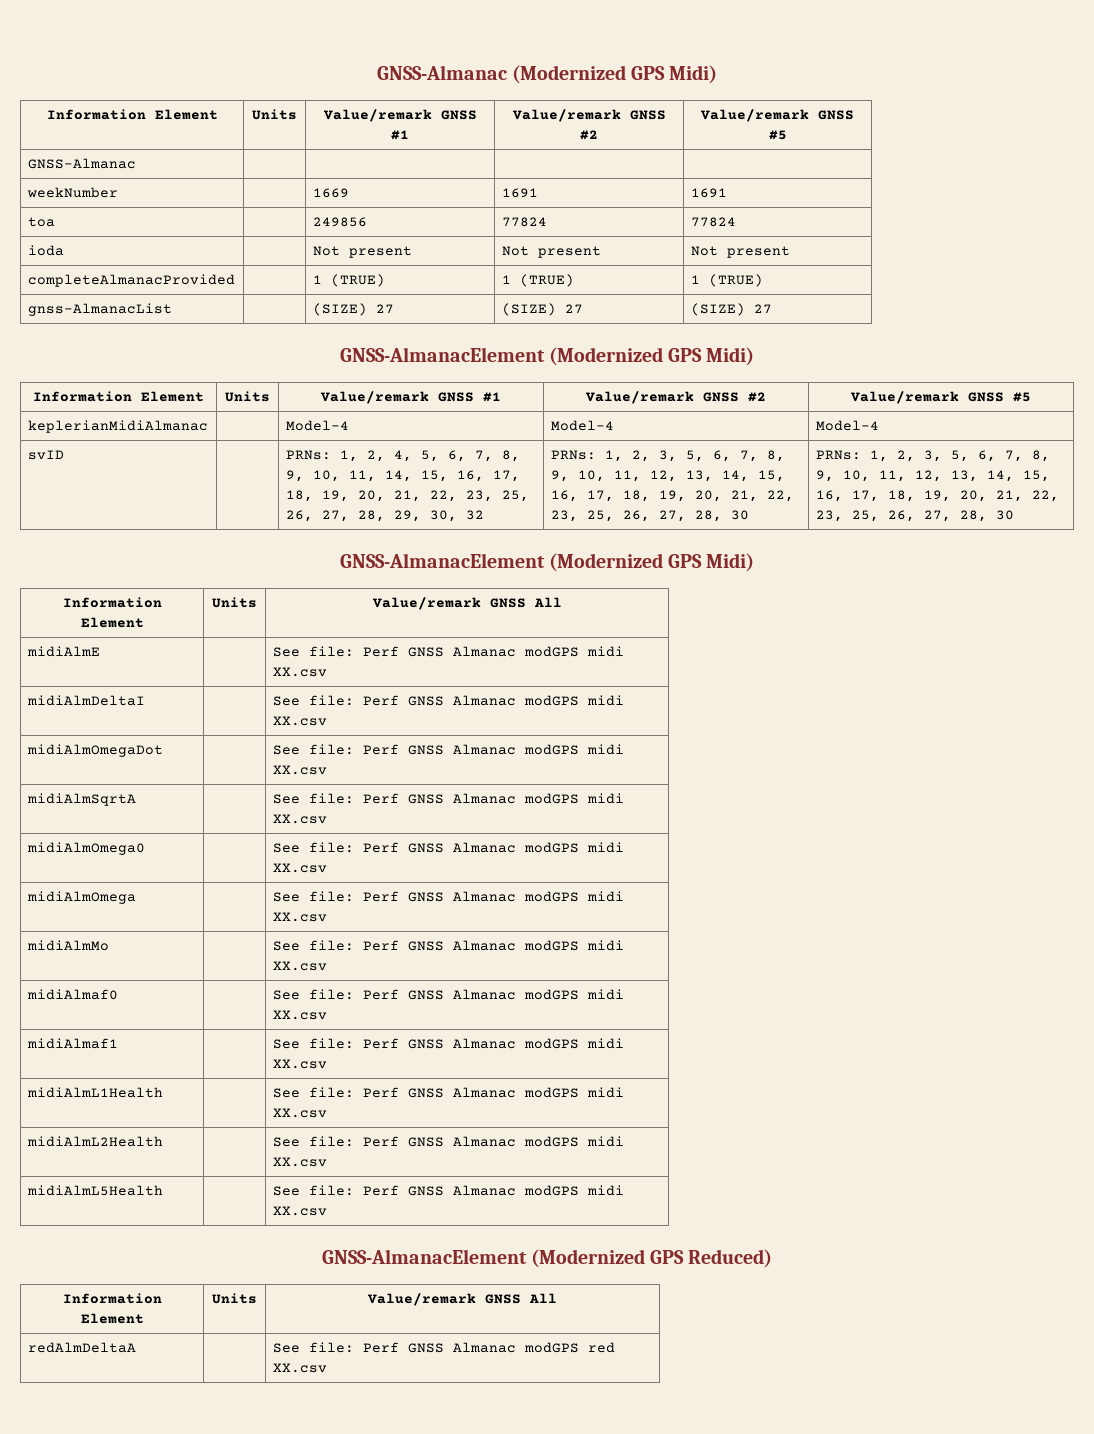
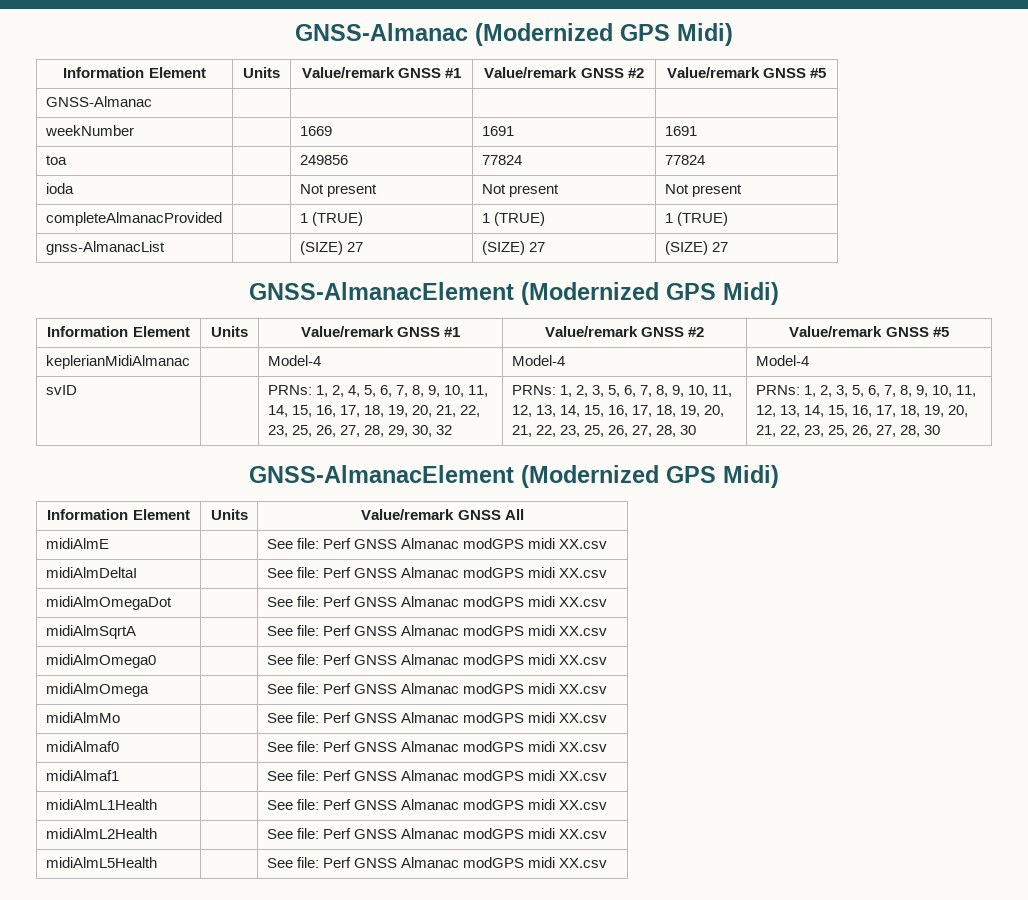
- GNSS-AlmanacElement (Modernized GPS Reduced)
- Information Element | Units | Value/remark GNSS All
- redAlmDeltaA | | See file: Perf GNSS Almanac modGPS red XX.csv

